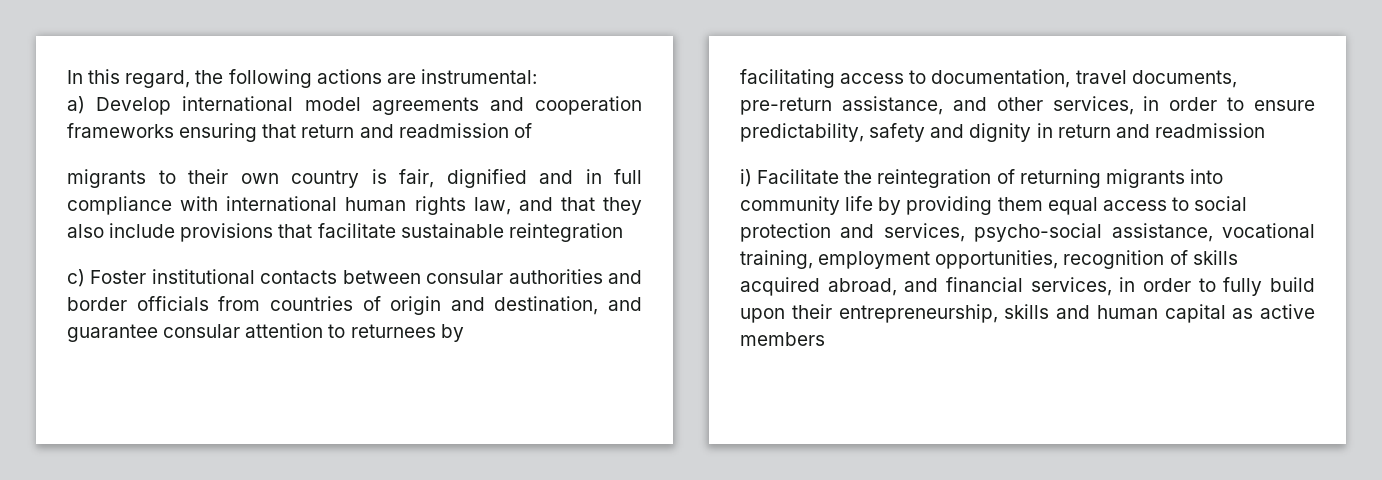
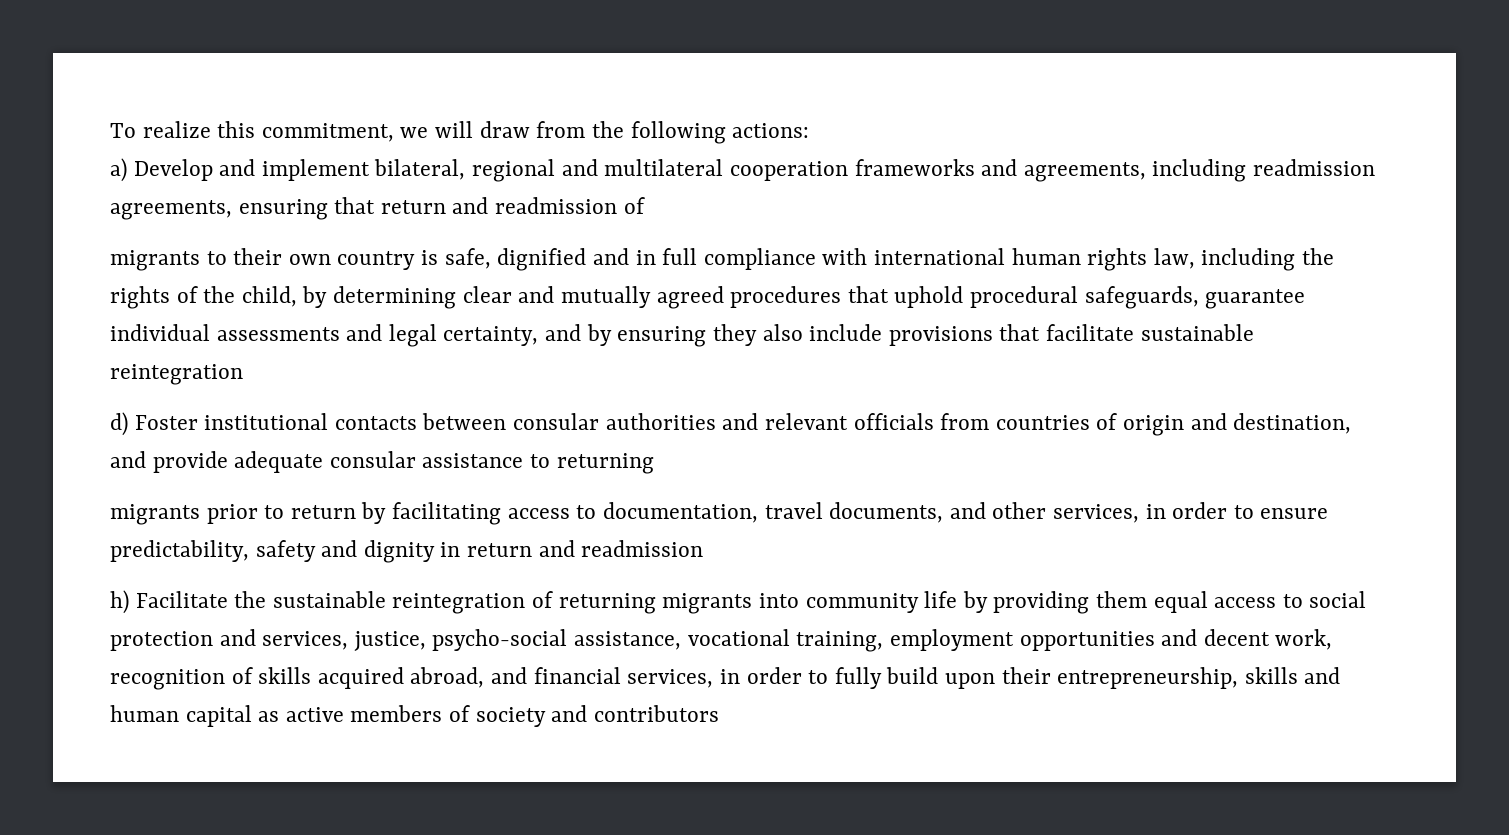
- In this regard, the following actions are instrumental:
- a) Develop international model agreements and cooperation frameworks ensuring that return and readmission of
+ To realize this commitment, we will draw from the following actions:
+ a) Develop and implement bilateral, regional and multilateral cooperation frameworks and agreements, including readmission agreements, ensuring that return and readmission of
- migrants to their own country is fair, dignified and in full compliance with international human rights law, and that they also include provisions that facilitate sustainable reintegration
+ migrants to their own country is safe, dignified and in full compliance with international human rights law, including the rights of the child, by determining clear and mutually agreed procedures that uphold procedural safeguards, guarantee individual assessments and legal certainty, and by ensuring they also include provisions that facilitate sustainable reintegration
- c) Foster institutional contacts between consular authorities and border officials from countries of origin and destination, and guarantee consular attention to returnees by
- facilitating access to documentation, travel documents, pre-return assistance, and other services, in order to ensure predictability, safety and dignity in return and readmission
+ d) Foster institutional contacts between consular authorities and relevant officials from countries of origin and destination, and provide adequate consular assistance to returning
+ migrants prior to return by facilitating access to documentation, travel documents, and other services, in order to ensure predictability, safety and dignity in return and readmission
- i) Facilitate the reintegration of returning migrants into community life by providing them equal access to social protection and services, psycho-social assistance, vocational training, employment opportunities, recognition of skills acquired abroad, and financial services, in order to fully build upon their entrepreneurship, skills and human capital as active members
+ h) Facilitate the sustainable reintegration of returning migrants into community life by providing them equal access to social protection and services, justice, psycho-social assistance, vocational training, employment opportunities and decent work, recognition of skills acquired abroad, and financial services, in order to fully build upon their entrepreneurship, skills and human capital as active members of society and contributors

